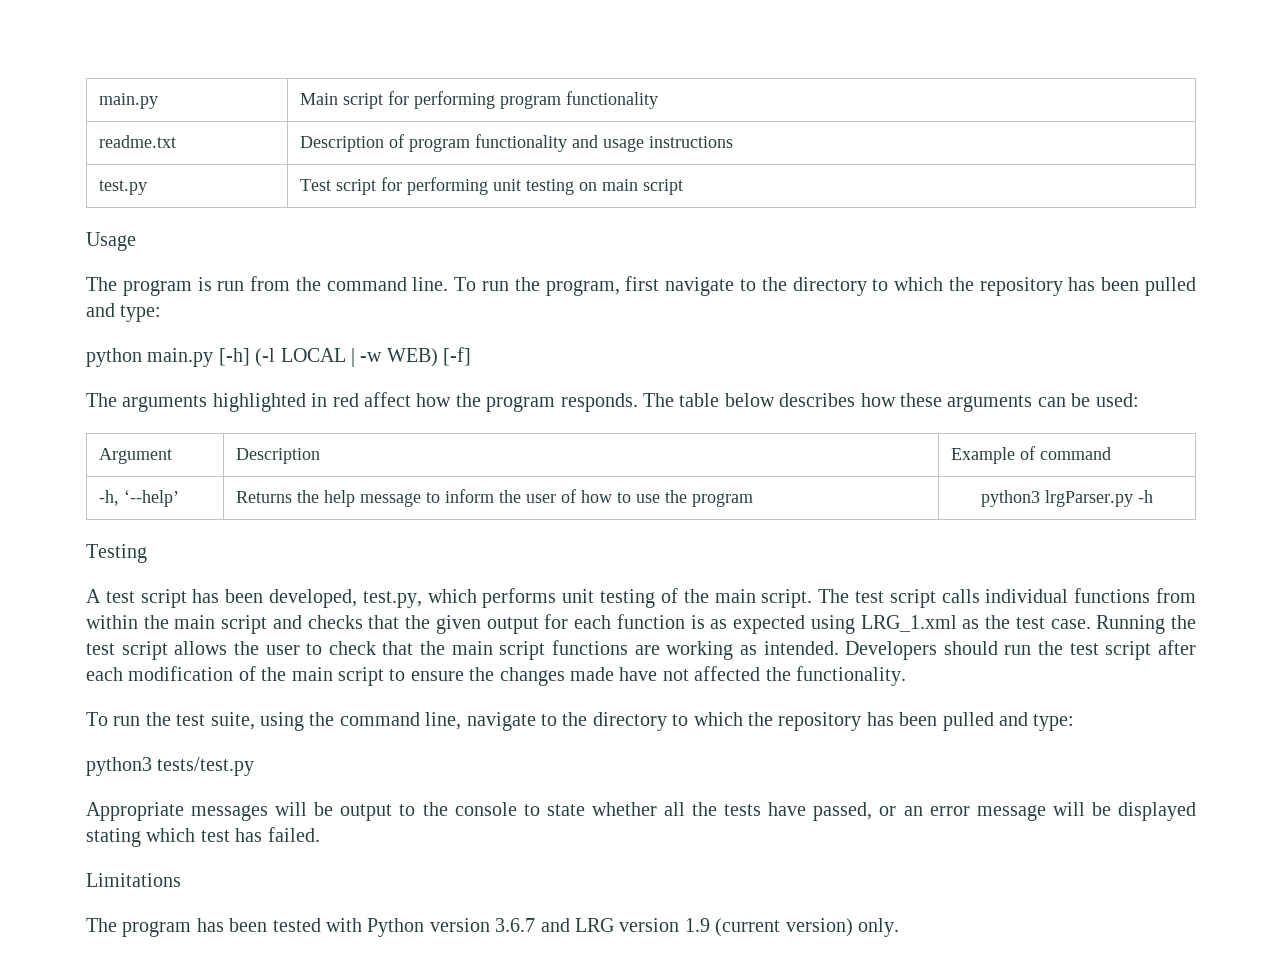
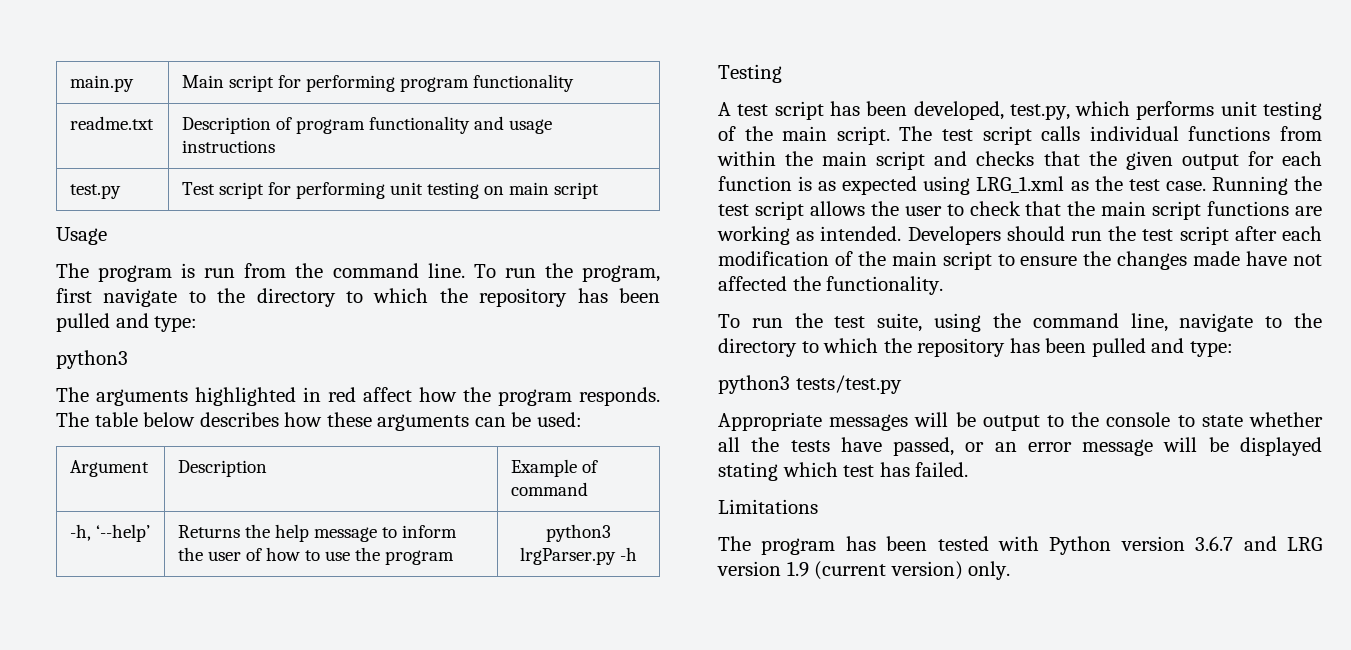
  To run the program, first navigate to the directory to which the repository has been pulled and type:
- python main.py [-h] (-l LOCAL | -w WEB) [-f]
+ python3

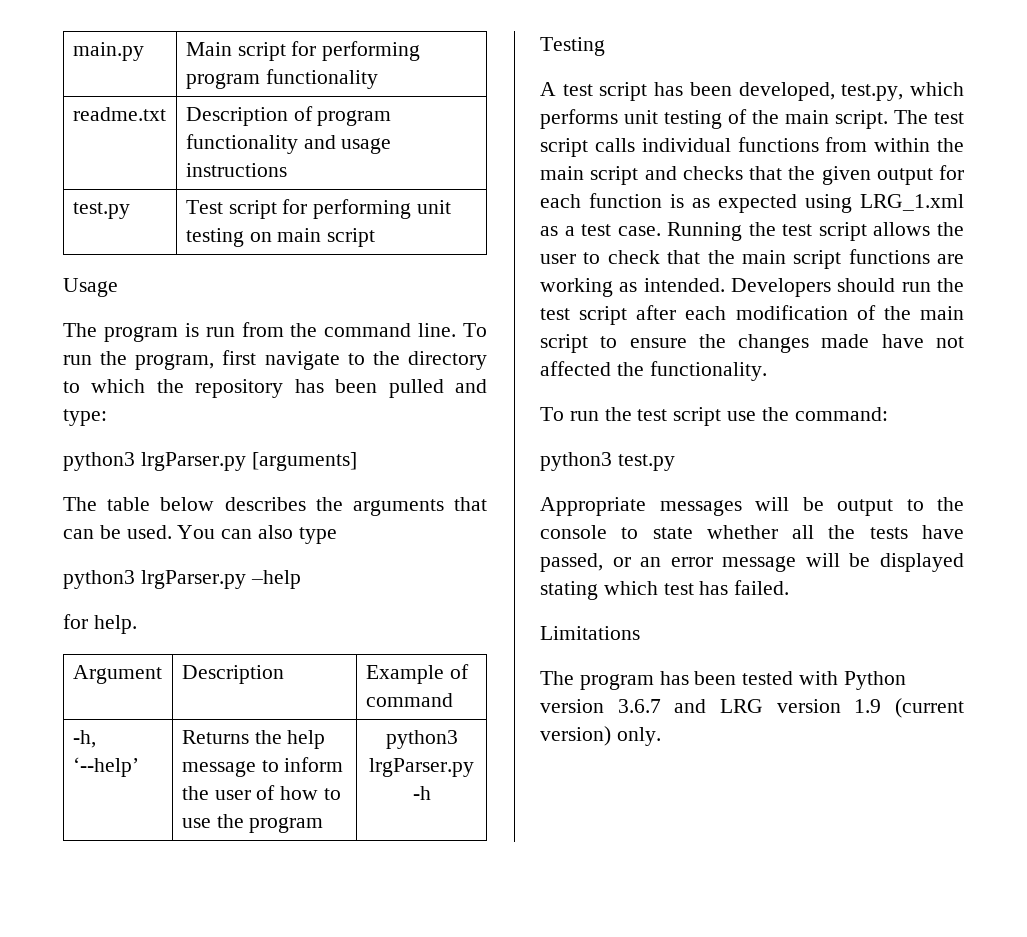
  To run the program, first navigate to the directory to which the repository has been pulled and type:
- python3
- The arguments highlighted in red affect how the program responds. The table below describes how these arguments can be used:
+ python3 lrgParser.py [arguments]
+ The table below describes the arguments that can be used. You can also type
+ python3 lrgParser.py –help
+ for help.
- The test script calls individual functions from within the main script and checks that the given output for each function is as expected using LRG_1.xml as the test case.
+ The test script calls individual functions from within the main script and checks that the given output for each function is as expected using LRG_1.xml as a test case.
- To run the test suite, using the command line, navigate to the directory to which the repository has been pulled and type:
- python3 tests/test.py
+ To run the test script use the command:
+ python3 test.py

